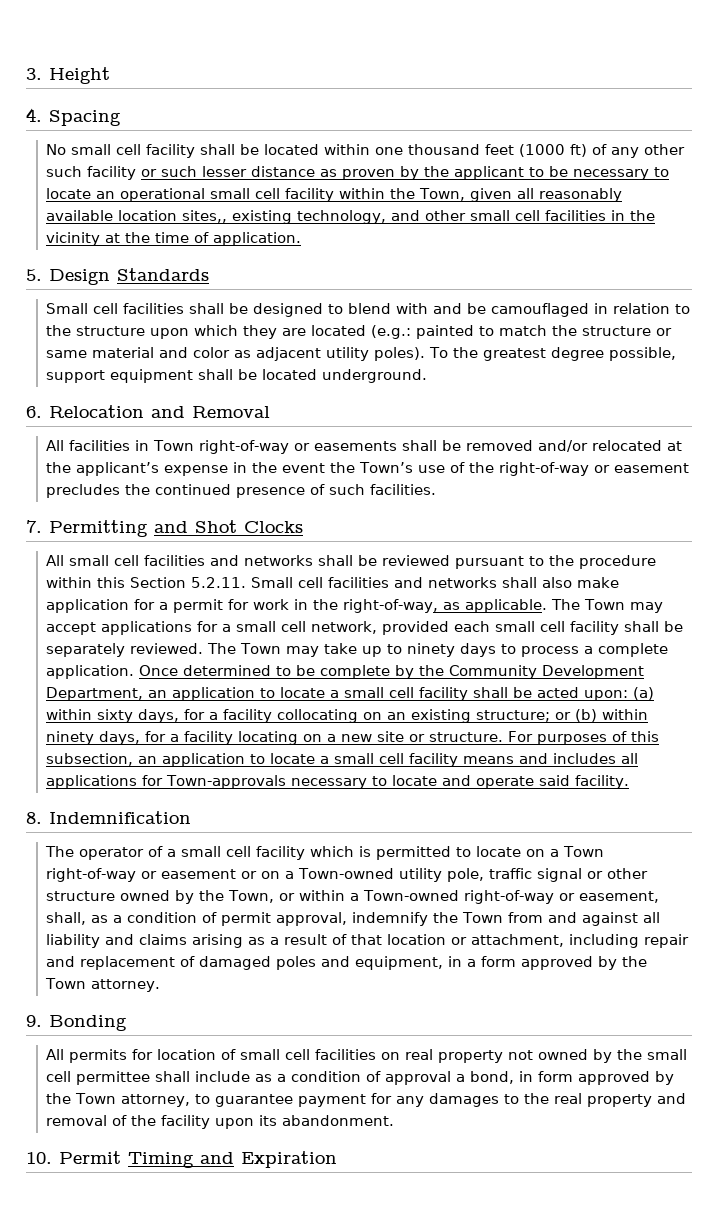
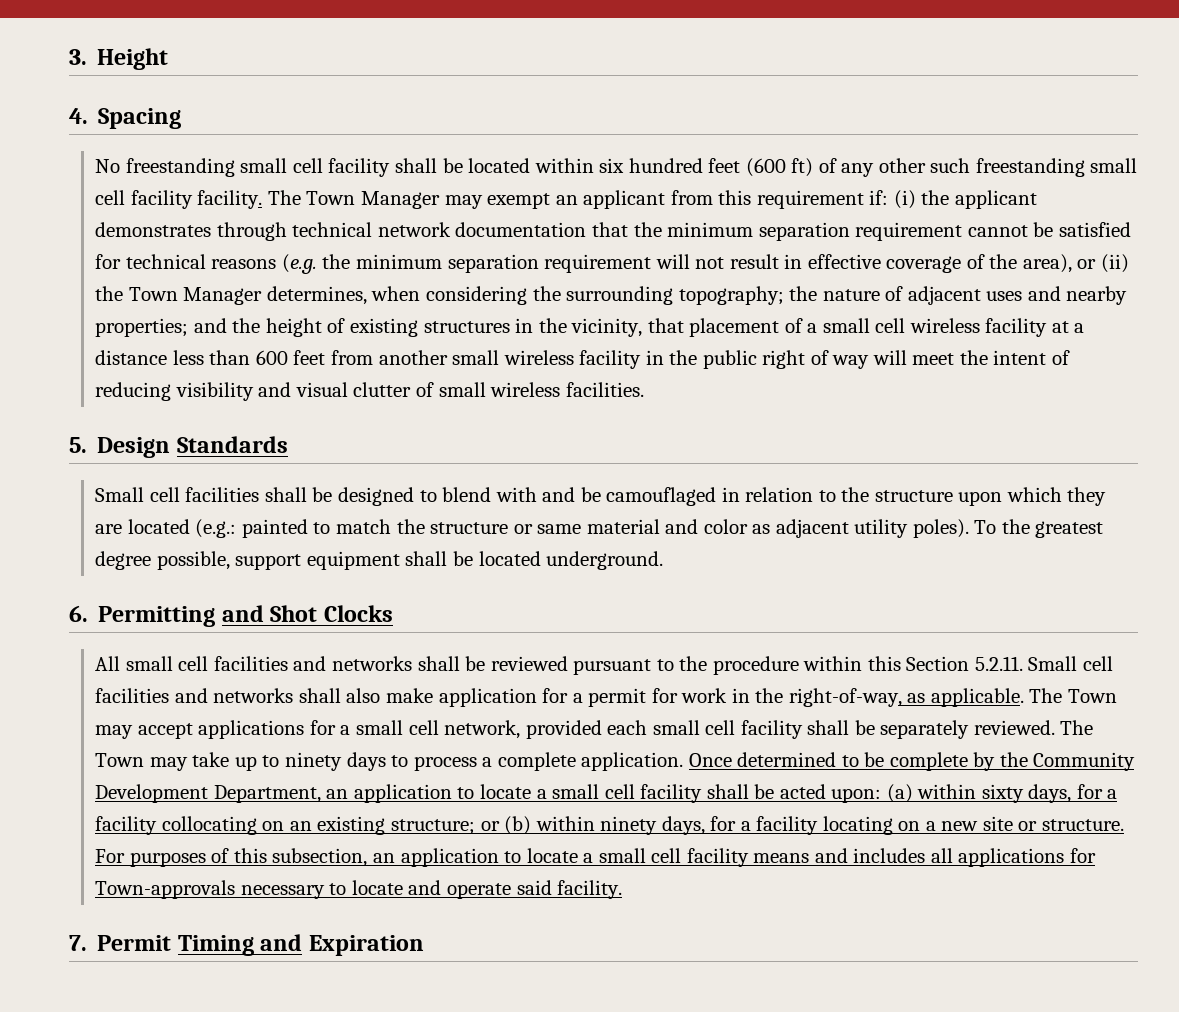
- No small cell facility shall be located within one thousand feet (1000 ft) of any other such facility or such lesser distance as proven by the applicant to be necessary to locate an operational small cell facility within the Town, given all reasonably available location sites,, existing technology, and other small cell facilities in the vicinity at the time of application.
+ No freestanding small cell facility shall be located within six hundred feet (600 ft) of any other such freestanding small cell facility facility. The Town Manager may exempt an applicant from this requirement if: (i) the applicant demonstrates through technical network documentation that the minimum separation requirement cannot be satisfied for technical reasons (e.g. the minimum separation requirement will not result in effective coverage of the area), or (ii) the Town Manager determines, when considering the surrounding topography; the nature of adjacent uses and nearby properties; and the height of existing structures in the vicinity, that placement of a small cell wireless facility at a distance less than 600 feet from another small wireless facility in the public right of way will meet the intent of reducing visibility and visual clutter of small wireless facilities.
- 6. Relocation and Removal
- All facilities in Town right-of-way or easements shall be removed and/or relocated at the applicant’s expense in the event the Town’s use of the right-of-way or easement precludes the continued presence of such facilities.
- 7. Permitting and Shot Clocks
+ 6. Permitting and Shot Clocks
- 8. Indemnification
- The operator of a small cell facility which is permitted to locate on a Town right-of-way or easement or on a Town-owned utility pole, traffic signal or other structure owned by the Town, or within a Town-owned right-of-way or easement, shall, as a condition of permit approval, indemnify the Town from and against all liability and claims arising as a result of that location or attachment, including repair and replacement of damaged poles and equipment, in a form approved by the Town attorney.
- 9. Bonding
- All permits for location of small cell facilities on real property not owned by the small cell permittee shall include as a condition of approval a bond, in form approved by the Town attorney, to guarantee payment for any damages to the real property and removal of the facility upon its abandonment.
- 10. Permit Timing and Expiration
+ 7. Permit Timing and Expiration

